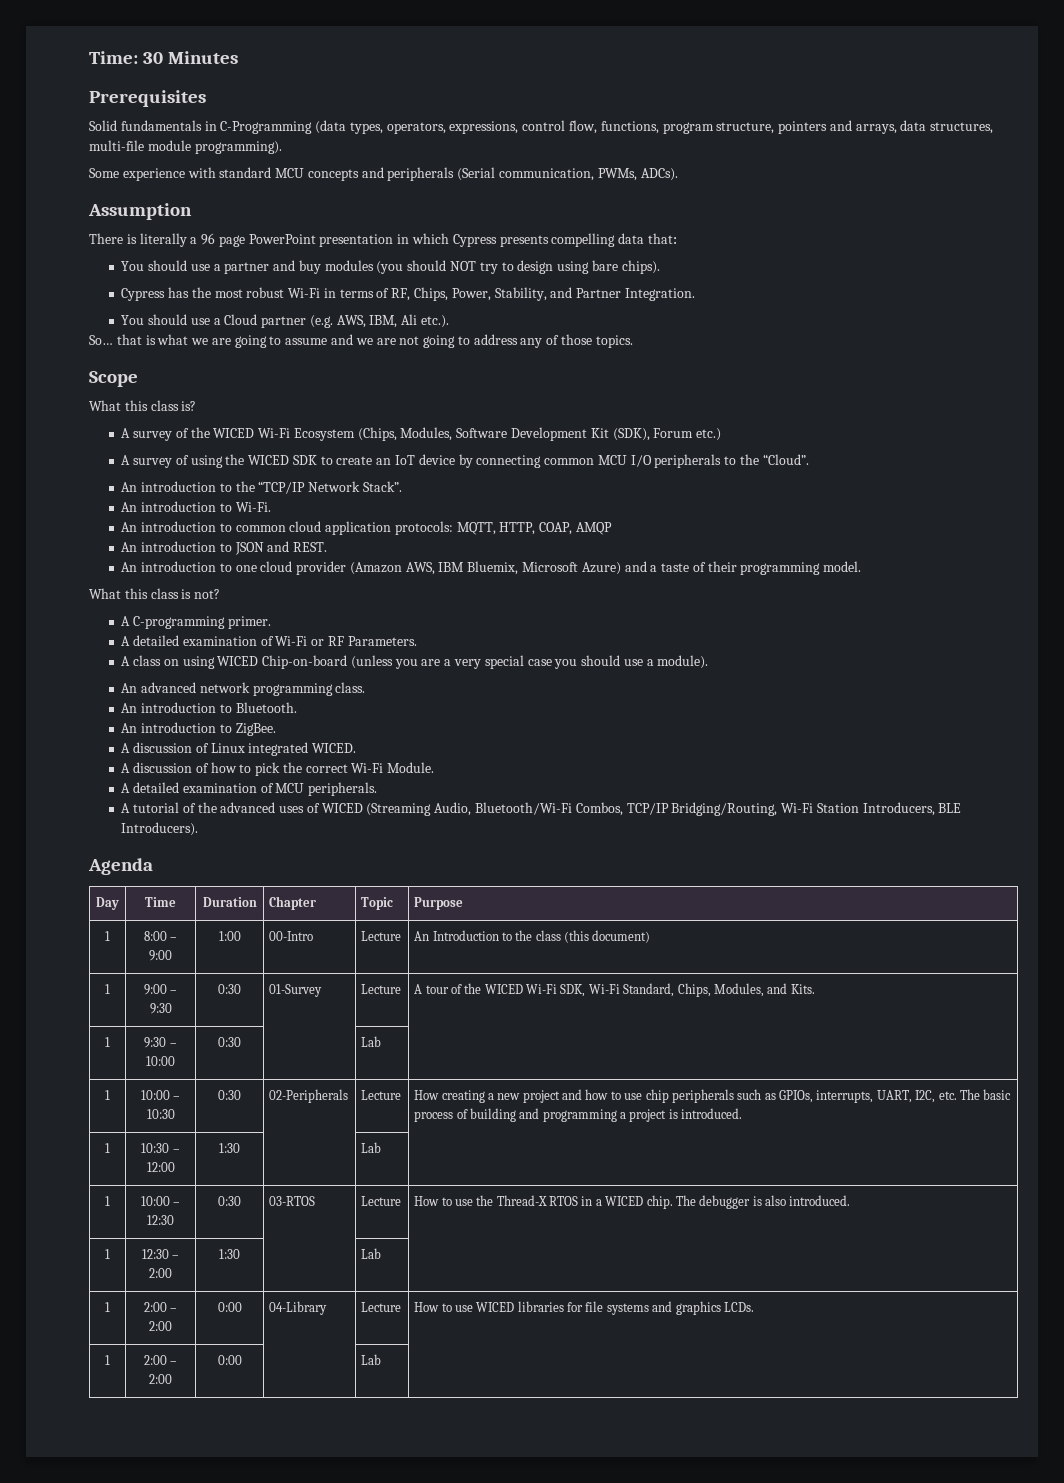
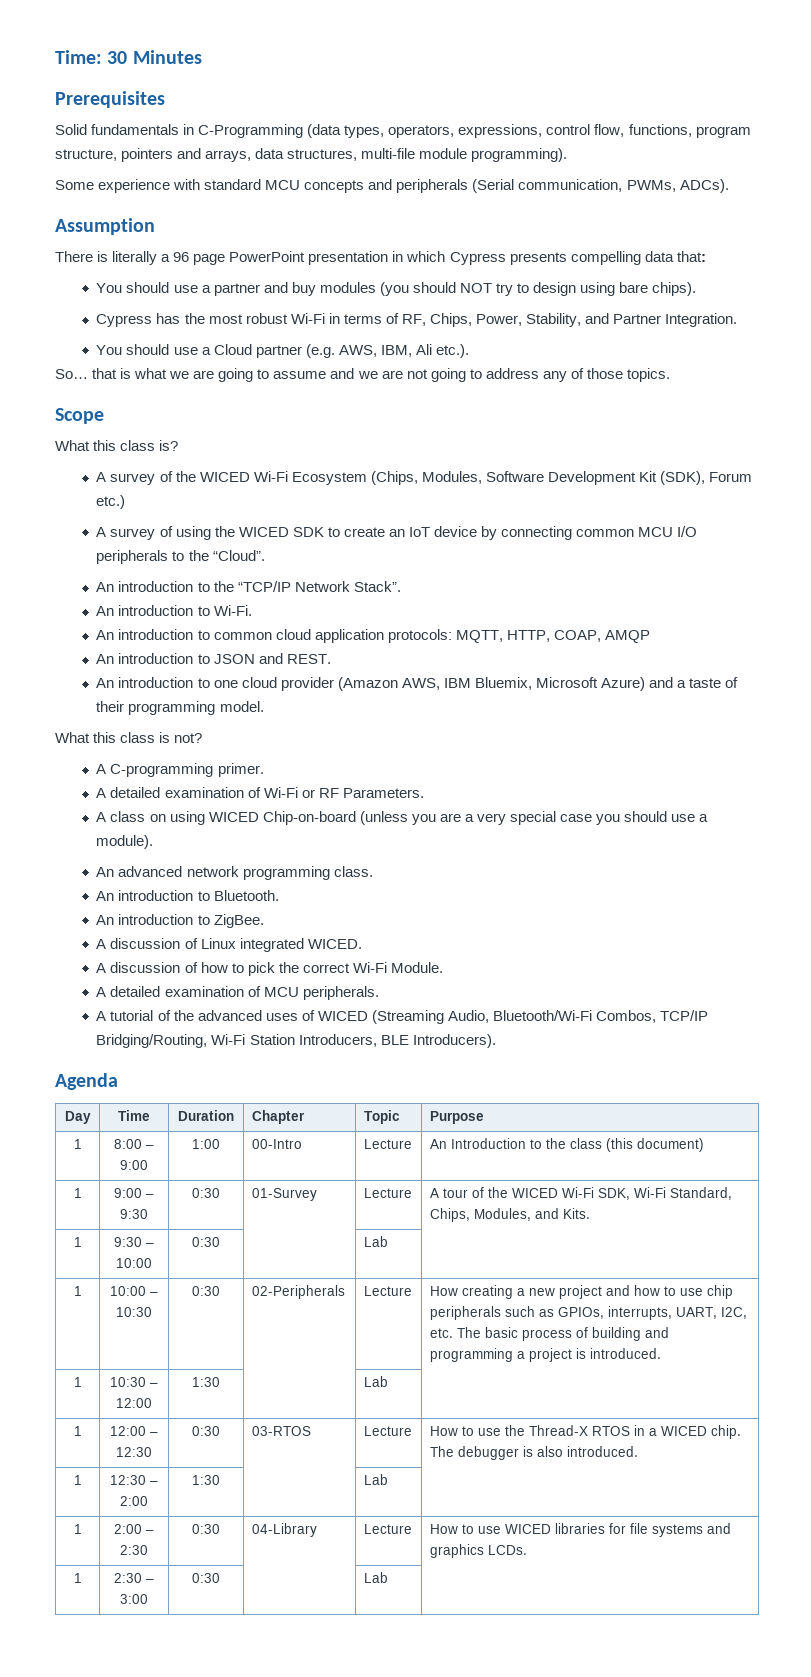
- 1 | 10:00 – 12:30 | 0:30 | 03-RTOS | Lecture | How to use the Thread-X RTOS in a WICED chip. The debugger is also introduced.
+ 1 | 12:00 – 12:30 | 0:30 | 03-RTOS | Lecture | How to use the Thread-X RTOS in a WICED chip. The debugger is also introduced.
- 1 | 2:00 – 2:00 | 0:00 | 04-Library | Lecture | How to use WICED libraries for file systems and graphics LCDs.
+ 1 | 2:00 – 2:30 | 0:30 | 04-Library | Lecture | How to use WICED libraries for file systems and graphics LCDs.
- 1 | 2:00 – 2:00 | 0:00 | | Lab |
+ 1 | 2:30 – 3:00 | 0:30 | | Lab |

